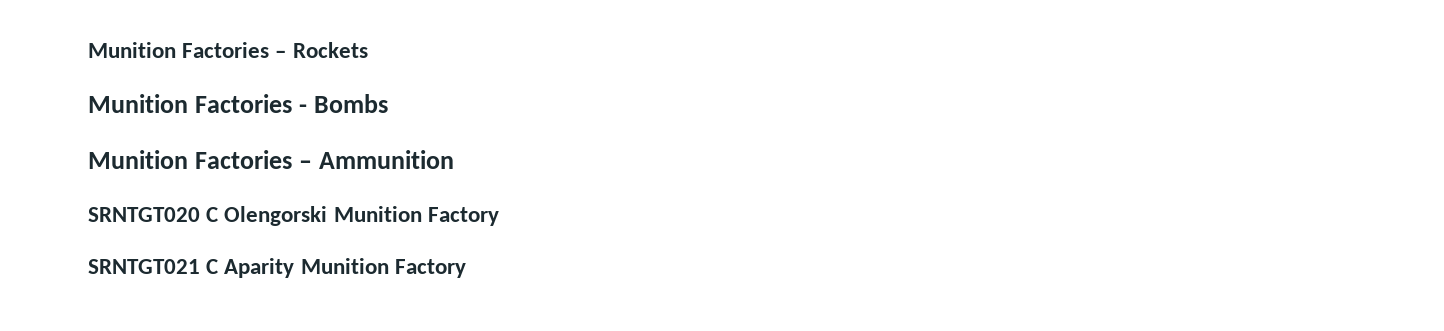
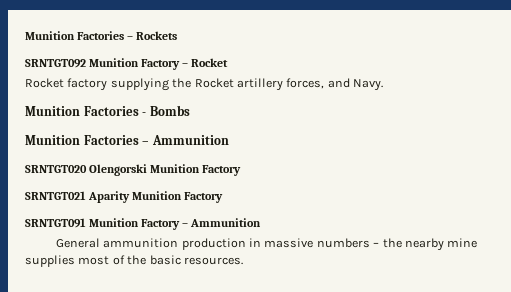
+ SRNTGT092 Munition Factory – Rocket
+ Rocket factory supplying the Rocket artillery forces, and Navy.
- SRNTGT020 C Olengorski Munition Factory
+ SRNTGT020 Olengorski Munition Factory
- SRNTGT021 C Aparity Munition Factory
+ SRNTGT021 Aparity Munition Factory
+ SRNTGT091 Munition Factory – Ammunition
+ General ammunition production in massive numbers – the nearby mine supplies most of the basic resources.

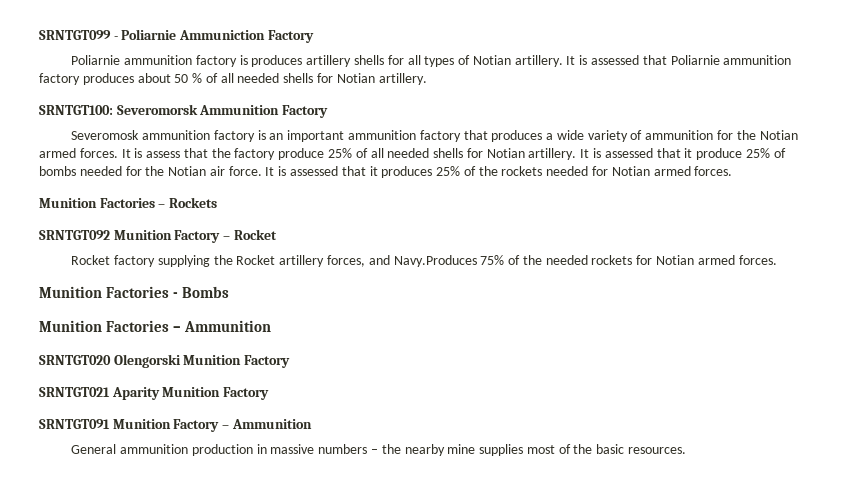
+ SRNTGT099 - Poliarnie Ammuniction Factory
+ Poliarnie ammunition factory is produces artillery shells for all types of Notian artillery. It is assessed that Poliarnie ammunition factory produces about 50 % of all needed shells for Notian artillery.
+ SRNTGT100: Severomorsk Ammunition Factory
+ Severomosk ammunition factory is an important ammunition factory that produces a wide variety of ammunition for the Notian armed forces. It is assess that the factory produce 25% of all needed shells for Notian artillery. It is assessed that it produce 25% of bombs needed for the Notian air force. It is assessed that it produces 25% of the rockets needed for Notian armed forces.
- Rocket factory supplying the Rocket artillery forces, and Navy.
+ Rocket factory supplying the Rocket artillery forces, and Navy.Produces 75% of the needed rockets for Notian armed forces.

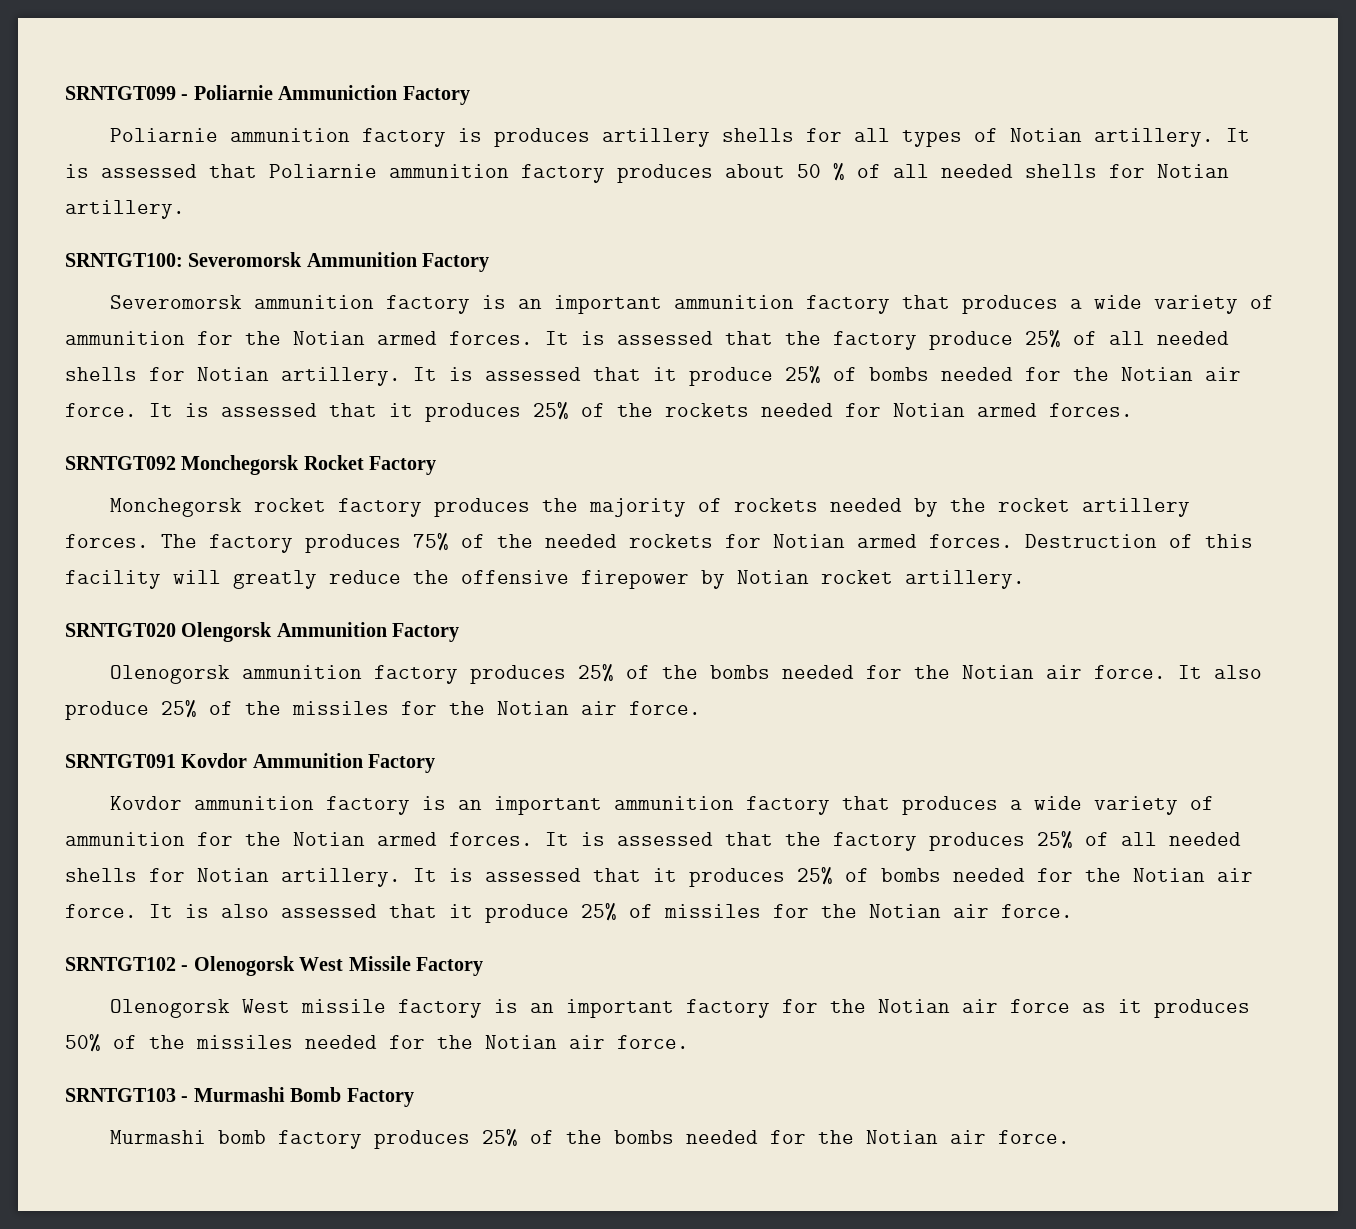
- Severomosk ammunition factory is an important ammunition factory that produces a wide variety of ammunition for the Notian armed forces.
+ Severomorsk ammunition factory is an important ammunition factory that produces a wide variety of ammunition for the Notian armed forces.
- It is assess that the factory produce 25% of all needed shells for Notian artillery.
+ It is assessed that the factory produce 25% of all needed shells for Notian artillery.
- Munition Factories – Rockets
- SRNTGT092 Munition Factory – Rocket
- Rocket factory supplying the Rocket artillery forces, and Navy.Produces 75% of the needed rockets for Notian armed forces.
- Munition Factories - Bombs
- Munition Factories – Ammunition
+ SRNTGT092 Monchegorsk Rocket Factory
+ Monchegorsk rocket factory produces the majority of rockets needed by the rocket artillery forces. The factory produces 75% of the needed rockets for Notian armed forces. Destruction of this facility will greatly reduce the offensive firepower by Notian rocket artillery.
- SRNTGT020 Olengorski Munition Factory
- SRNTGT021 Aparity Munition Factory
- SRNTGT091 Munition Factory – Ammunition
- General ammunition production in massive numbers – the nearby mine supplies most of the basic resources.
+ SRNTGT020 Olengorsk Ammunition Factory
+ Olenogorsk ammunition factory produces 25% of the bombs needed for the Notian air force. It also produce 25% of the missiles for the Notian air force.
+ SRNTGT091 Kovdor Ammunition Factory
+ Kovdor ammunition factory is an important ammunition factory that produces a wide variety of ammunition for the Notian armed forces. It is assessed that the factory produces 25% of all needed shells for Notian artillery. It is assessed that it produces 25% of bombs needed for the Notian air force. It is also assessed that it produce 25% of missiles for the Notian air force.
+ SRNTGT102 - Olenogorsk West Missile Factory
+ Olenogorsk West missile factory is an important factory for the Notian air force as it produces 50% of the missiles needed for the Notian air force.
+ SRNTGT103 - Murmashi Bomb Factory
+ Murmashi bomb factory produces 25% of the bombs needed for the Notian air force.

